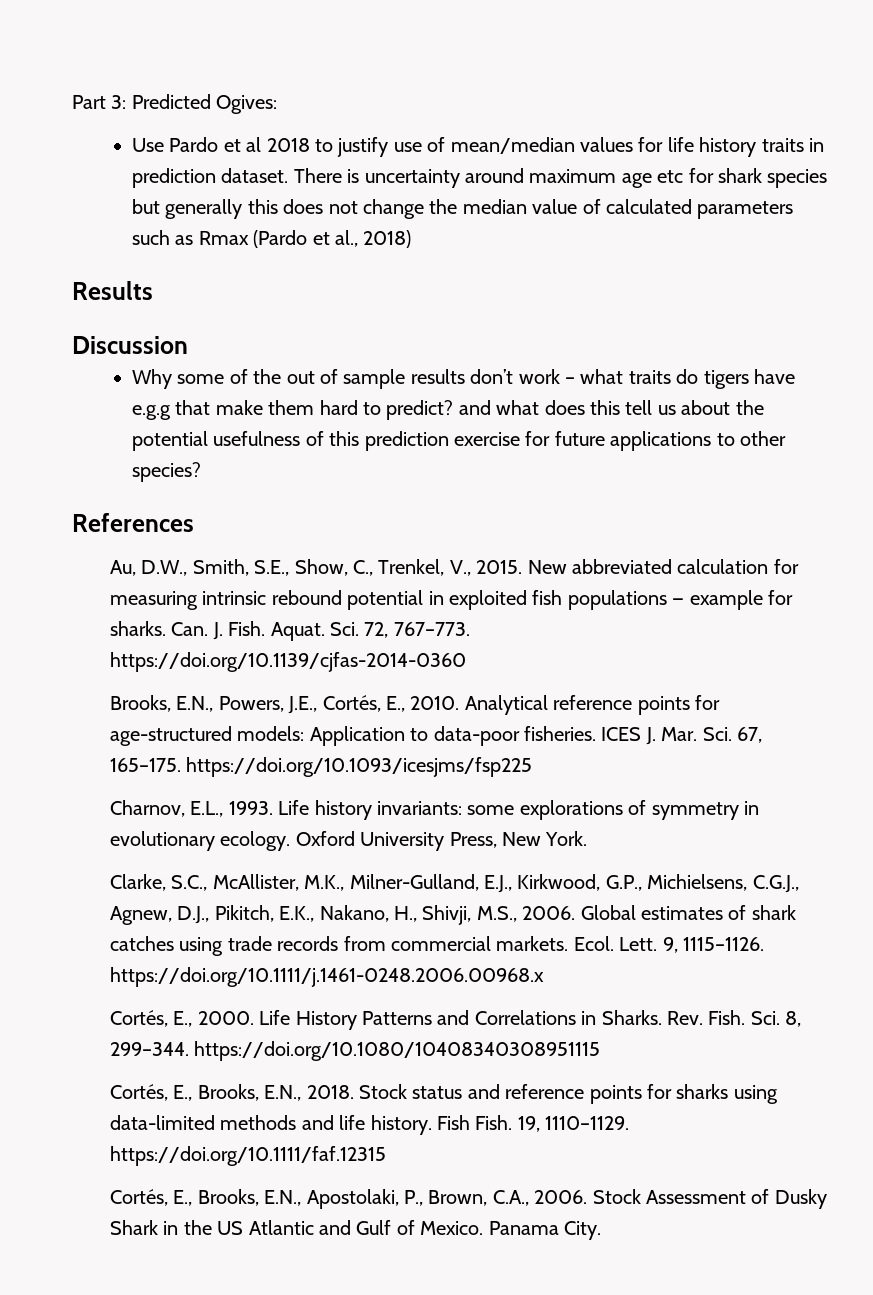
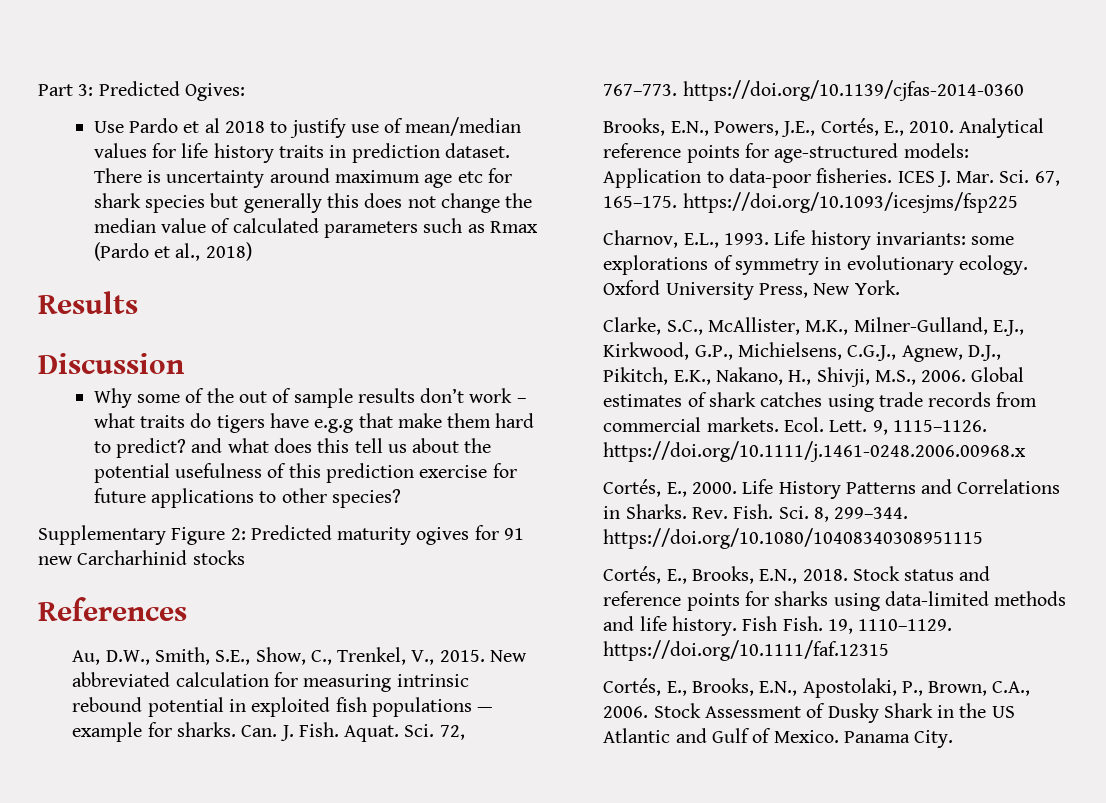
+ Supplementary Figure 2: Predicted maturity ogives for 91 new Carcharhinid stocks

